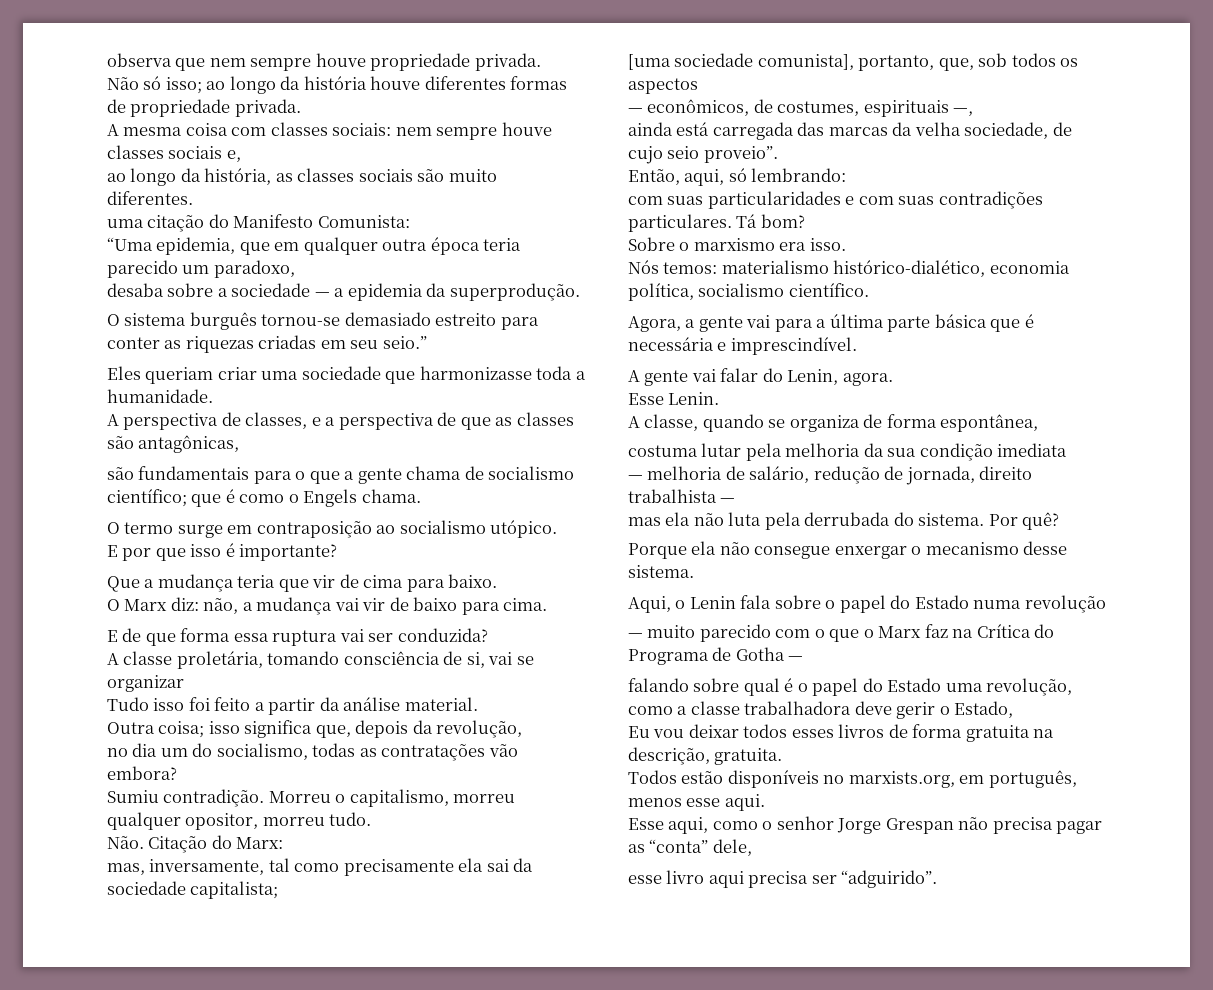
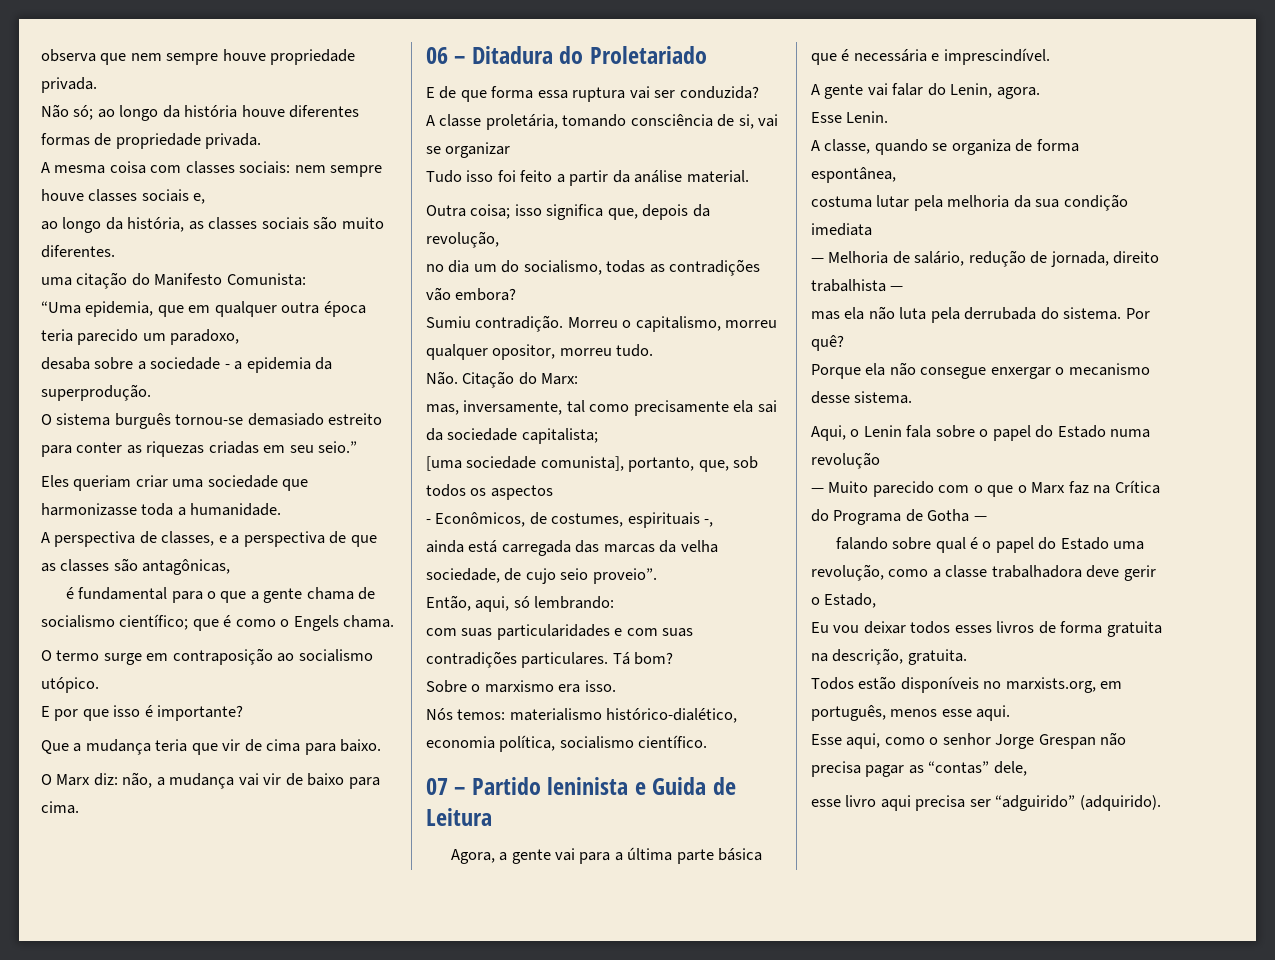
- Não só isso; ao longo da história houve diferentes formas de propriedade privada.
+ Não só; ao longo da história houve diferentes formas de propriedade privada.
- desaba sobre a sociedade — a epidemia da superprodução.
+ desaba sobre a sociedade - a epidemia da superprodução.
- são fundamentais para o que a gente chama de socialismo científico; que é como o Engels chama.
+ é fundamental para o que a gente chama de socialismo científico; que é como o Engels chama.
+ 06 – Ditadura do Proletariado
- no dia um do socialismo, todas as contratações vão embora?
+ no dia um do socialismo, todas as contradições vão embora?
- — econômicos, de costumes, espirituais —,
+ - Econômicos, de costumes, espirituais -,
+ 07 – Partido leninista e Guida de Leitura
- — melhoria de salário, redução de jornada, direito trabalhista —
+ — Melhoria de salário, redução de jornada, direito trabalhista —
- — muito parecido com o que o Marx faz na Crítica do Programa de Gotha —
+ — Muito parecido com o que o Marx faz na Crítica do Programa de Gotha —
- Esse aqui, como o senhor Jorge Grespan não precisa pagar as “conta” dele,
+ Esse aqui, como o senhor Jorge Grespan não precisa pagar as “contas” dele,
- esse livro aqui precisa ser “adguirido”.
+ esse livro aqui precisa ser “adguirido” (adquirido).

